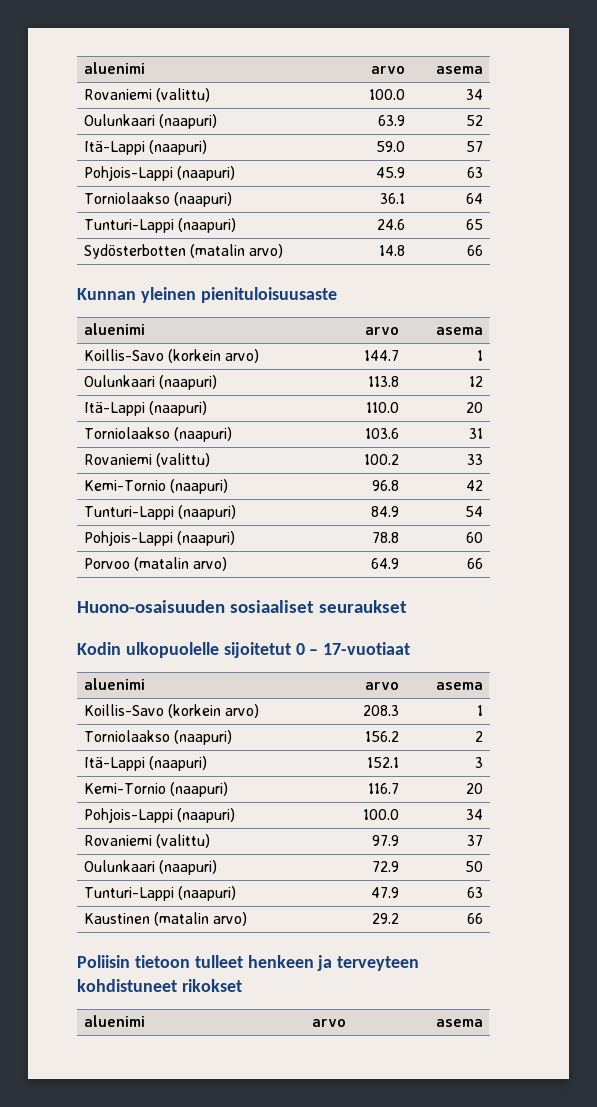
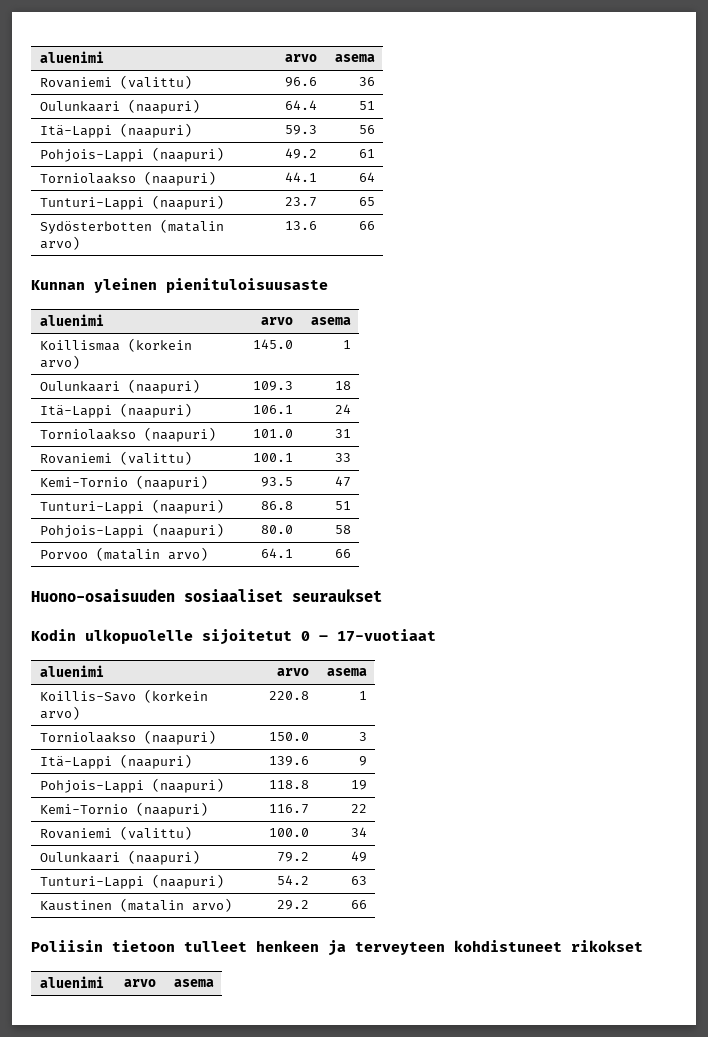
- Rovaniemi (valittu) | 100.0 | 34
- Oulunkaari (naapuri) | 63.9 | 52
- Itä-Lappi (naapuri) | 59.0 | 57
- Pohjois-Lappi (naapuri) | 45.9 | 63
- Torniolaakso (naapuri) | 36.1 | 64
+ Rovaniemi (valittu) | 96.6 | 36
+ Oulunkaari (naapuri) | 64.4 | 51
+ Itä-Lappi (naapuri) | 59.3 | 56
+ Pohjois-Lappi (naapuri) | 49.2 | 61
+ Torniolaakso (naapuri) | 44.1 | 64
- Tunturi-Lappi (naapuri) | 24.6 | 65
+ Tunturi-Lappi (naapuri) | 23.7 | 65
- Sydösterbotten (matalin arvo) | 14.8 | 66
+ Sydösterbotten (matalin arvo) | 13.6 | 66
- Koillis-Savo (korkein arvo) | 144.7 | 1
+ Koillismaa (korkein arvo) | 145.0 | 1
- Oulunkaari (naapuri) | 113.8 | 12
- Itä-Lappi (naapuri) | 110.0 | 20
- Torniolaakso (naapuri) | 103.6 | 31
+ Oulunkaari (naapuri) | 109.3 | 18
+ Itä-Lappi (naapuri) | 106.1 | 24
+ Torniolaakso (naapuri) | 101.0 | 31
- Rovaniemi (valittu) | 100.2 | 33
+ Rovaniemi (valittu) | 100.1 | 33
- Kemi-Tornio (naapuri) | 96.8 | 42
- Tunturi-Lappi (naapuri) | 84.9 | 54
- Pohjois-Lappi (naapuri) | 78.8 | 60
+ Kemi-Tornio (naapuri) | 93.5 | 47
+ Tunturi-Lappi (naapuri) | 86.8 | 51
+ Pohjois-Lappi (naapuri) | 80.0 | 58
- Porvoo (matalin arvo) | 64.9 | 66
+ Porvoo (matalin arvo) | 64.1 | 66
- Koillis-Savo (korkein arvo) | 208.3 | 1
+ Koillis-Savo (korkein arvo) | 220.8 | 1
- Torniolaakso (naapuri) | 156.2 | 2
- Itä-Lappi (naapuri) | 152.1 | 3
+ Torniolaakso (naapuri) | 150.0 | 3
+ Itä-Lappi (naapuri) | 139.6 | 9
+ Pohjois-Lappi (naapuri) | 118.8 | 19
- Kemi-Tornio (naapuri) | 116.7 | 20
- Pohjois-Lappi (naapuri) | 100.0 | 34
- Rovaniemi (valittu) | 97.9 | 37
- Oulunkaari (naapuri) | 72.9 | 50
- Tunturi-Lappi (naapuri) | 47.9 | 63
+ Kemi-Tornio (naapuri) | 116.7 | 22
+ Rovaniemi (valittu) | 100.0 | 34
+ Oulunkaari (naapuri) | 79.2 | 49
+ Tunturi-Lappi (naapuri) | 54.2 | 63

